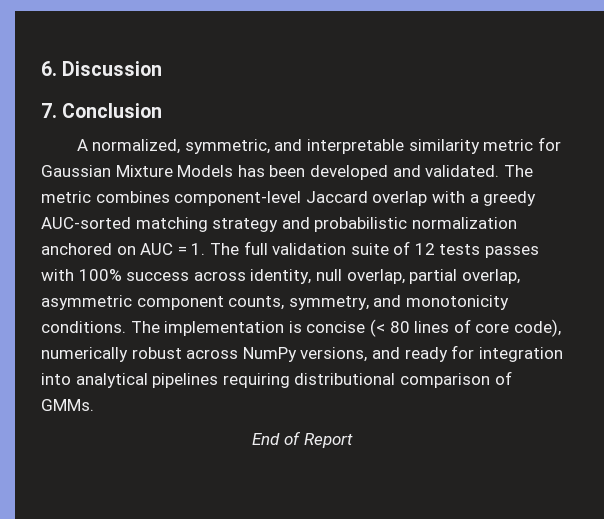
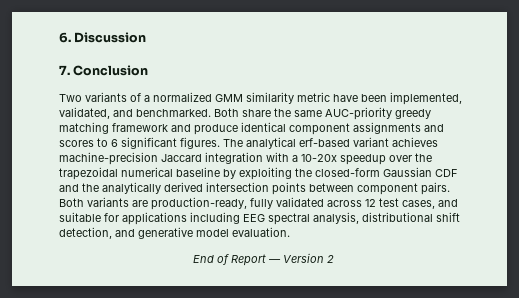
- A normalized, symmetric, and interpretable similarity metric for Gaussian Mixture Models has been developed and validated. The metric combines component-level Jaccard overlap with a greedy AUC-sorted matching strategy and probabilistic normalization anchored on AUC = 1. The full validation suite of 12 tests passes with 100% success across identity, null overlap, partial overlap, asymmetric component counts, symmetry, and monotonicity conditions. The implementation is concise (< 80 lines of core code), numerically robust across NumPy versions, and ready for integration into analytical pipelines requiring distributional comparison of GMMs.
+ Two variants of a normalized GMM similarity metric have been implemented, validated, and benchmarked. Both share the same AUC-priority greedy matching framework and produce identical component assignments and scores to 6 significant figures. The analytical erf-based variant achieves machine-precision Jaccard integration with a 10-20x speedup over the trapezoidal numerical baseline by exploiting the closed-form Gaussian CDF and the analytically derived intersection points between component pairs. Both variants are production-ready, fully validated across 12 test cases, and suitable for applications including EEG spectral analysis, distributional shift detection, and generative model evaluation.
- End of Report
+ End of Report — Version 2

